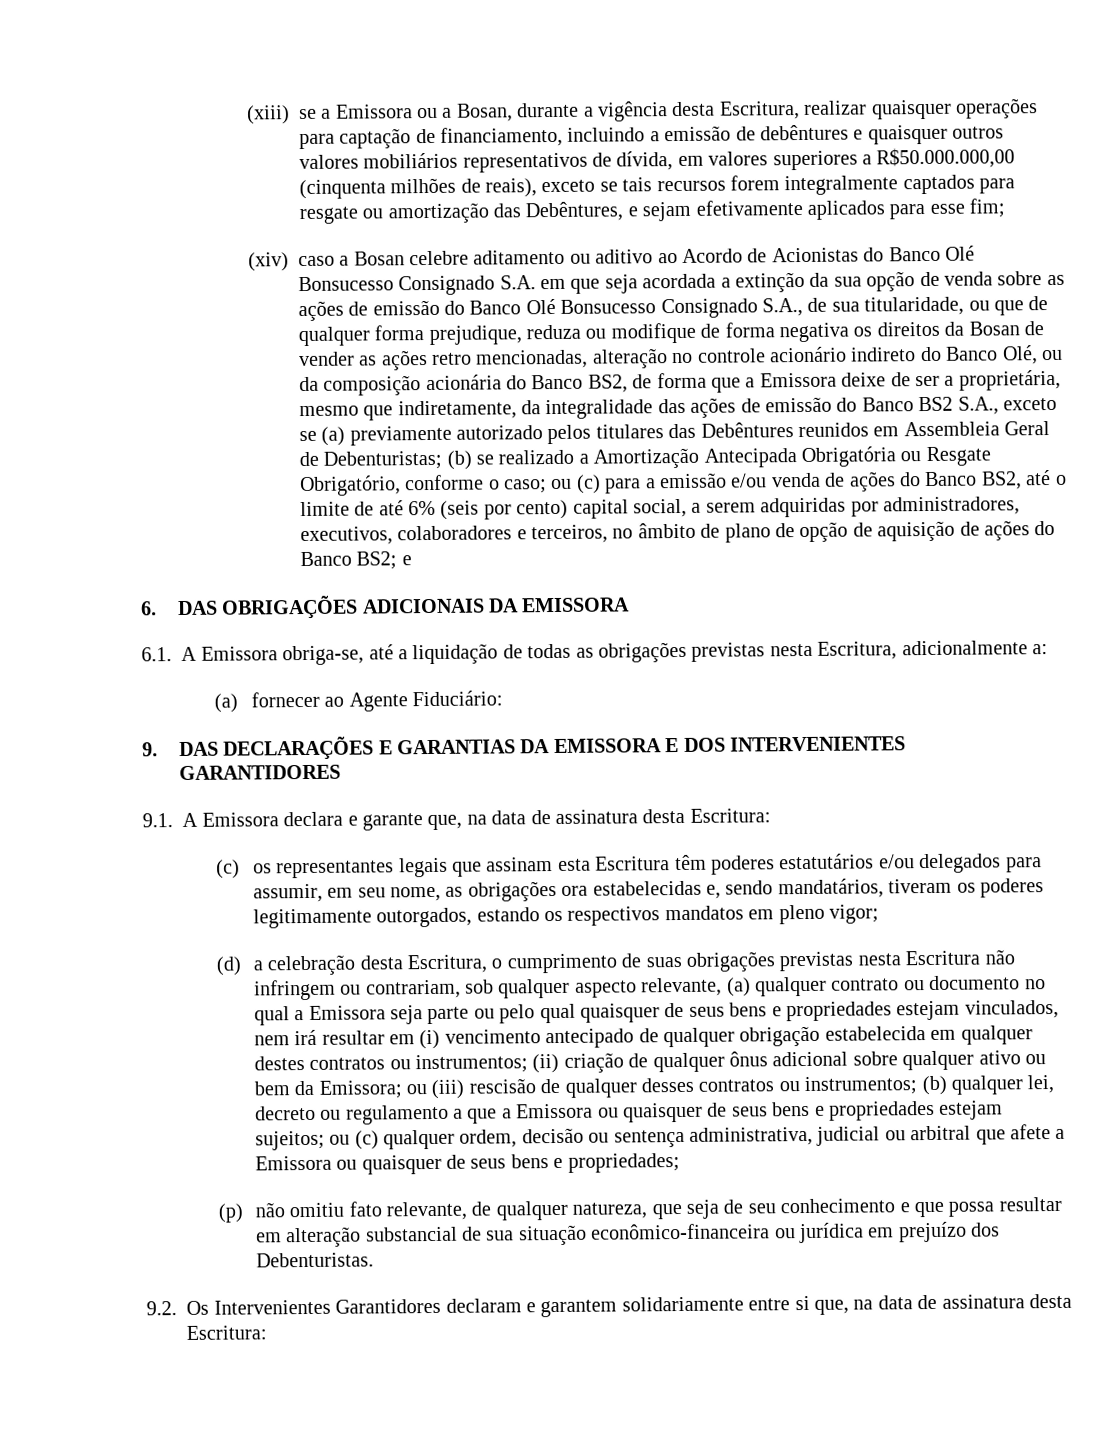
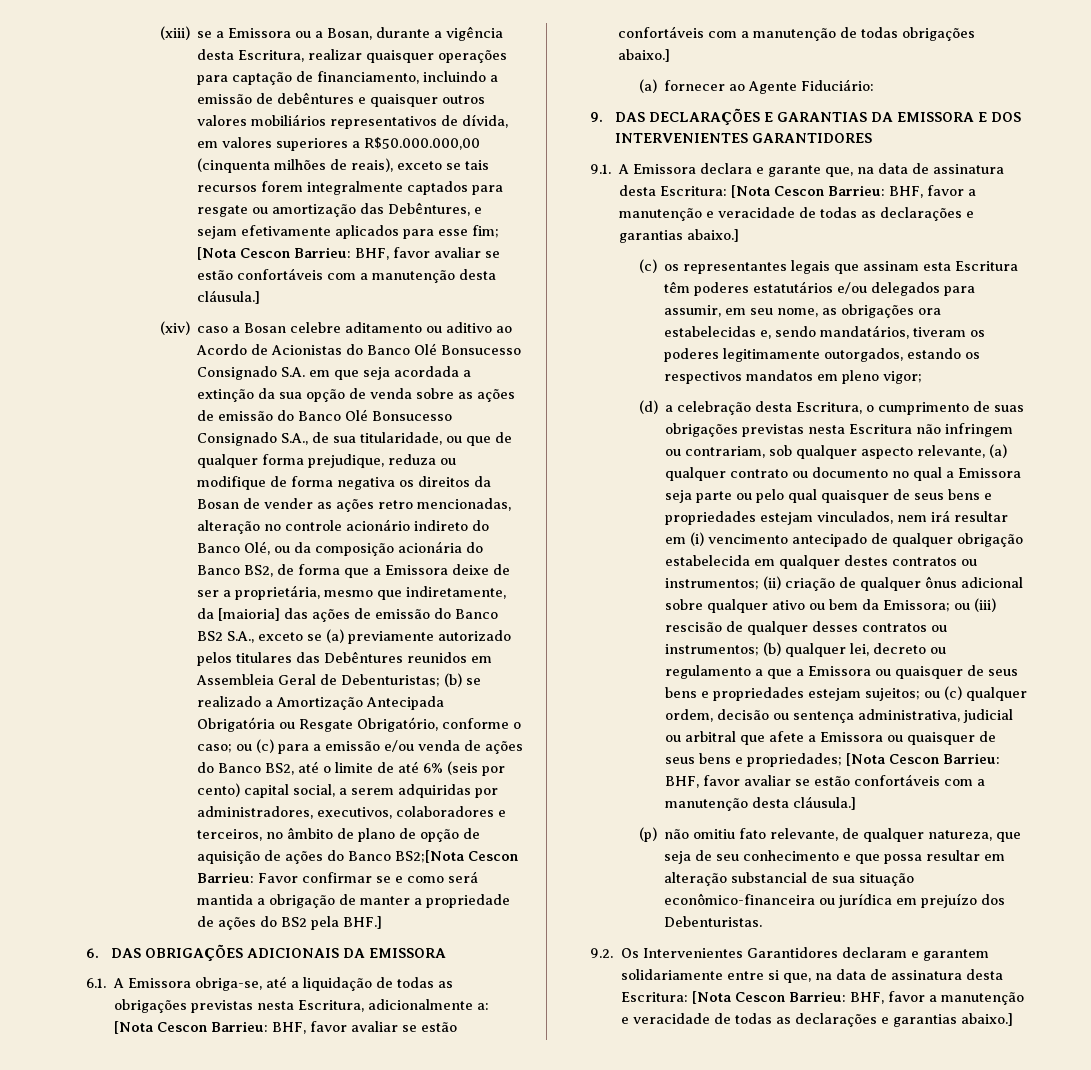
- (xiii) se a Emissora ou a Bosan, durante a vigência desta Escritura, realizar quaisquer operações para captação de financiamento, incluindo a emissão de debêntures e quaisquer outros valores mobiliários representativos de dívida, em valores superiores a R$50.000.000,00 (cinquenta milhões de reais), exceto se tais recursos forem integralmente captados para resgate ou amortização das Debêntures, e sejam efetivamente aplicados para esse fim;
+ (xiii) se a Emissora ou a Bosan, durante a vigência desta Escritura, realizar quaisquer operações para captação de financiamento, incluindo a emissão de debêntures e quaisquer outros valores mobiliários representativos de dívida, em valores superiores a R$50.000.000,00 (cinquenta milhões de reais), exceto se tais recursos forem integralmente captados para resgate ou amortização das Debêntures, e sejam efetivamente aplicados para esse fim; [Nota Cescon Barrieu: BHF, favor avaliar se estão confortáveis com a manutenção desta cláusula.]
- (xiv) caso a Bosan celebre aditamento ou aditivo ao Acordo de Acionistas do Banco Olé Bonsucesso Consignado S.A. em que seja acordada a extinção da sua opção de venda sobre as ações de emissão do Banco Olé Bonsucesso Consignado S.A., de sua titularidade, ou que de qualquer forma prejudique, reduza ou modifique de forma negativa os direitos da Bosan de vender as ações retro mencionadas, alteração no controle acionário indireto do Banco Olé, ou da composição acionária do Banco BS2, de forma que a Emissora deixe de ser a proprietária, mesmo que indiretamente, da integralidade das ações de emissão do Banco BS2 S.A., exceto se (a) previamente autorizado pelos titulares das Debêntures reunidos em Assembleia Geral de Debenturistas;
+ (xiv) caso a Bosan celebre aditamento ou aditivo ao Acordo de Acionistas do Banco Olé Bonsucesso Consignado S.A. em que seja acordada a extinção da sua opção de venda sobre as ações de emissão do Banco Olé Bonsucesso Consignado S.A., de sua titularidade, ou que de qualquer forma prejudique, reduza ou modifique de forma negativa os direitos da Bosan de vender as ações retro mencionadas, alteração no controle acionário indireto do Banco Olé, ou da composição acionária do Banco BS2, de forma que a Emissora deixe de ser a proprietária, mesmo que indiretamente, da [maioria] das ações de emissão do Banco BS2 S.A., exceto se (a) previamente autorizado pelos titulares das Debêntures reunidos em Assembleia Geral de Debenturistas;
- ou (c) para a emissão e/ou venda de ações do Banco BS2, até o limite de até 6% (seis por cento) capital social, a serem adquiridas por administradores, executivos, colaboradores e terceiros, no âmbito de plano de opção de aquisição de ações do Banco BS2; e
+ ou (c) para a emissão e/ou venda de ações do Banco BS2, até o limite de até 6% (seis por cento) capital social, a serem adquiridas por administradores, executivos, colaboradores e terceiros, no âmbito de plano de opção de aquisição de ações do Banco BS2;[Nota Cescon Barrieu: Favor confirmar se e como será mantida a obrigação de manter a propriedade de ações do BS2 pela BHF.]
- 6.1. A Emissora obriga-se, até a liquidação de todas as obrigações previstas nesta Escritura, adicionalmente a:
+ 6.1. A Emissora obriga-se, até a liquidação de todas as obrigações previstas nesta Escritura, adicionalmente a: [Nota Cescon Barrieu: BHF, favor avaliar se estão confortáveis com a manutenção de todas obrigações abaixo.]
- 9.1. A Emissora declara e garante que, na data de assinatura desta Escritura:
+ 9.1. A Emissora declara e garante que, na data de assinatura desta Escritura: [Nota Cescon Barrieu: BHF, favor a manutenção e veracidade de todas as declarações e garantias abaixo.]
- ou (c) qualquer ordem, decisão ou sentença administrativa, judicial ou arbitral que afete a Emissora ou quaisquer de seus bens e propriedades;
+ ou (c) qualquer ordem, decisão ou sentença administrativa, judicial ou arbitral que afete a Emissora ou quaisquer de seus bens e propriedades; [Nota Cescon Barrieu: BHF, favor avaliar se estão confortáveis com a manutenção desta cláusula.]
- 9.2. Os Intervenientes Garantidores declaram e garantem solidariamente entre si que, na data de assinatura desta Escritura:
+ 9.2. Os Intervenientes Garantidores declaram e garantem solidariamente entre si que, na data de assinatura desta Escritura: [Nota Cescon Barrieu: BHF, favor a manutenção e veracidade de todas as declarações e garantias abaixo.]

